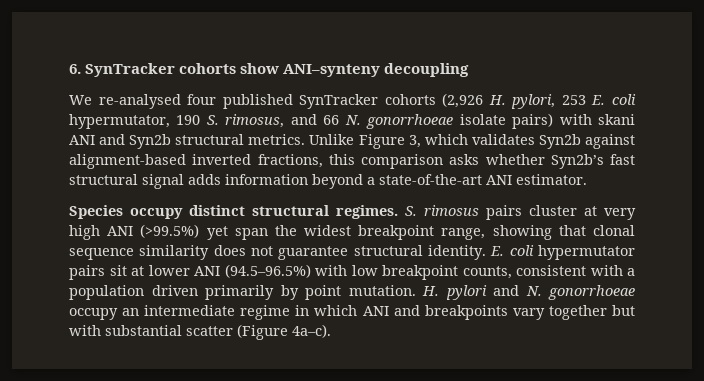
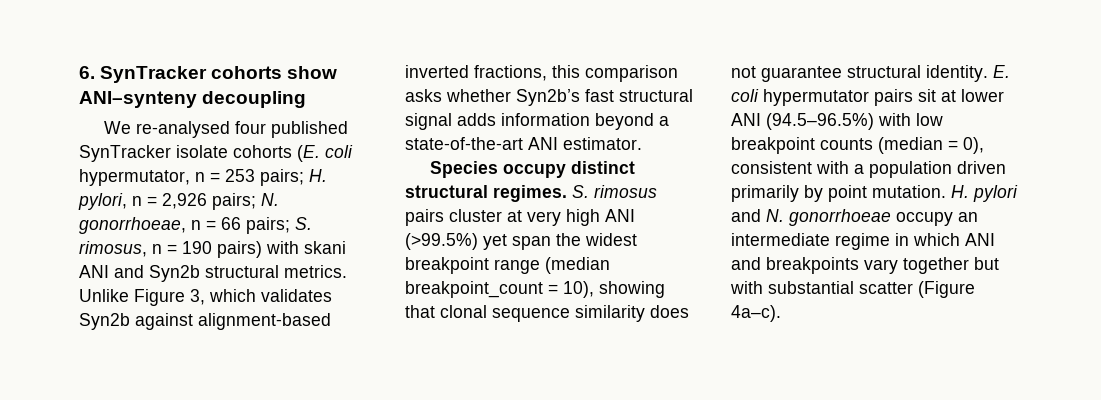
- We re-analysed four published SynTracker cohorts (2,926 H. pylori, 253 E. coli hypermutator, 190 S. rimosus, and 66 N. gonorrhoeae isolate pairs) with skani ANI and Syn2b structural metrics.
+ We re-analysed four published SynTracker isolate cohorts (E. coli hypermutator, n = 253 pairs; H. pylori, n = 2,926 pairs; N. gonorrhoeae, n = 66 pairs; S. rimosus, n = 190 pairs) with skani ANI and Syn2b structural metrics.
- S. rimosus pairs cluster at very high ANI (>99.5%) yet span the widest breakpoint range, showing that clonal sequence similarity does not guarantee structural identity.
+ S. rimosus pairs cluster at very high ANI (>99.5%) yet span the widest breakpoint range (median breakpoint_count = 10), showing that clonal sequence similarity does not guarantee structural identity.
- E. coli hypermutator pairs sit at lower ANI (94.5–96.5%) with low breakpoint counts, consistent with a population driven primarily by point mutation.
+ E. coli hypermutator pairs sit at lower ANI (94.5–96.5%) with low breakpoint counts (median = 0), consistent with a population driven primarily by point mutation.

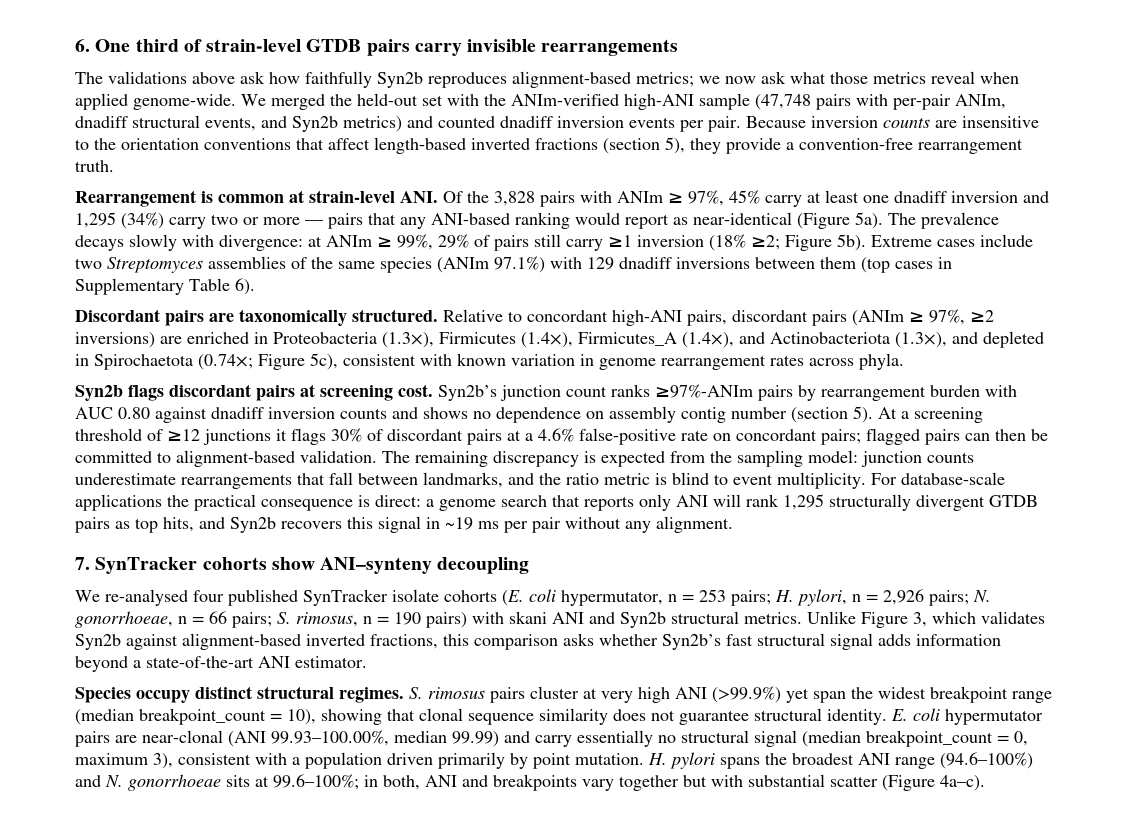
- 6. SynTracker cohorts show ANI–synteny decoupling
+ 6. One third of strain-level GTDB pairs carry invisible rearrangements
+ The validations above ask how faithfully Syn2b reproduces alignment-based metrics; we now ask what those metrics reveal when applied genome-wide. We merged the held-out set with the ANIm-verified high-ANI sample (47,748 pairs with per-pair ANIm, dnadiff structural events, and Syn2b metrics) and counted dnadiff inversion events per pair. Because inversion counts are insensitive to the orientation conventions that affect length-based inverted fractions (section 5), they provide a convention-free rearrangement truth.
+ Rearrangement is common at strain-level ANI. Of the 3,828 pairs with ANIm ≥ 97%, 45% carry at least one dnadiff inversion and 1,295 (34%) carry two or more — pairs that any ANI-based ranking would report as near-identical (Figure 5a). The prevalence decays slowly with divergence: at ANIm ≥ 99%, 29% of pairs still carry ≥1 inversion (18% ≥2; Figure 5b). Extreme cases include two Streptomyces assemblies of the same species (ANIm 97.1%) with 129 dnadiff inversions between them (top cases in Supplementary Table 6).
+ Discordant pairs are taxonomically structured. Relative to concordant high-ANI pairs, discordant pairs (ANIm ≥ 97%, ≥2 inversions) are enriched in Proteobacteria (1.3×), Firmicutes (1.4×), Firmicutes_A (1.4×), and Actinobacteriota (1.3×), and depleted in Spirochaetota (0.74×; Figure 5c), consistent with known variation in genome rearrangement rates across phyla.
+ Syn2b flags discordant pairs at screening cost. Syn2b’s junction count ranks ≥97%-ANIm pairs by rearrangement burden with AUC 0.80 against dnadiff inversion counts and shows no dependence on assembly contig number (section 5). At a screening threshold of ≥12 junctions it flags 30% of discordant pairs at a 4.6% false-positive rate on concordant pairs; flagged pairs can then be committed to alignment-based validation. The remaining discrepancy is expected from the sampling model: junction counts underestimate rearrangements that fall between landmarks, and the ratio metric is blind to event multiplicity. For database-scale applications the practical consequence is direct: a genome search that reports only ANI will rank 1,295 structurally divergent GTDB pairs as top hits, and Syn2b recovers this signal in ~19 ms per pair without any alignment.
+ 7. SynTracker cohorts show ANI–synteny decoupling
- S. rimosus pairs cluster at very high ANI (>99.5%) yet span the widest breakpoint range (median breakpoint_count = 10), showing that clonal sequence similarity does not guarantee structural identity.
+ S. rimosus pairs cluster at very high ANI (>99.9%) yet span the widest breakpoint range (median breakpoint_count = 10), showing that clonal sequence similarity does not guarantee structural identity.
- E. coli hypermutator pairs sit at lower ANI (94.5–96.5%) with low breakpoint counts (median = 0), consistent with a population driven primarily by point mutation.
+ E. coli hypermutator pairs are near-clonal (ANI 99.93–100.00%, median 99.99) and carry essentially no structural signal (median breakpoint_count = 0, maximum 3), consistent with a population driven primarily by point mutation.
- H. pylori and N. gonorrhoeae occupy an intermediate regime in which ANI and breakpoints vary together but with substantial scatter (Figure 4a–c).
+ H. pylori spans the broadest ANI range (94.6–100%) and N. gonorrhoeae sits at 99.6–100%; in both, ANI and breakpoints vary together but with substantial scatter (Figure 4a–c).

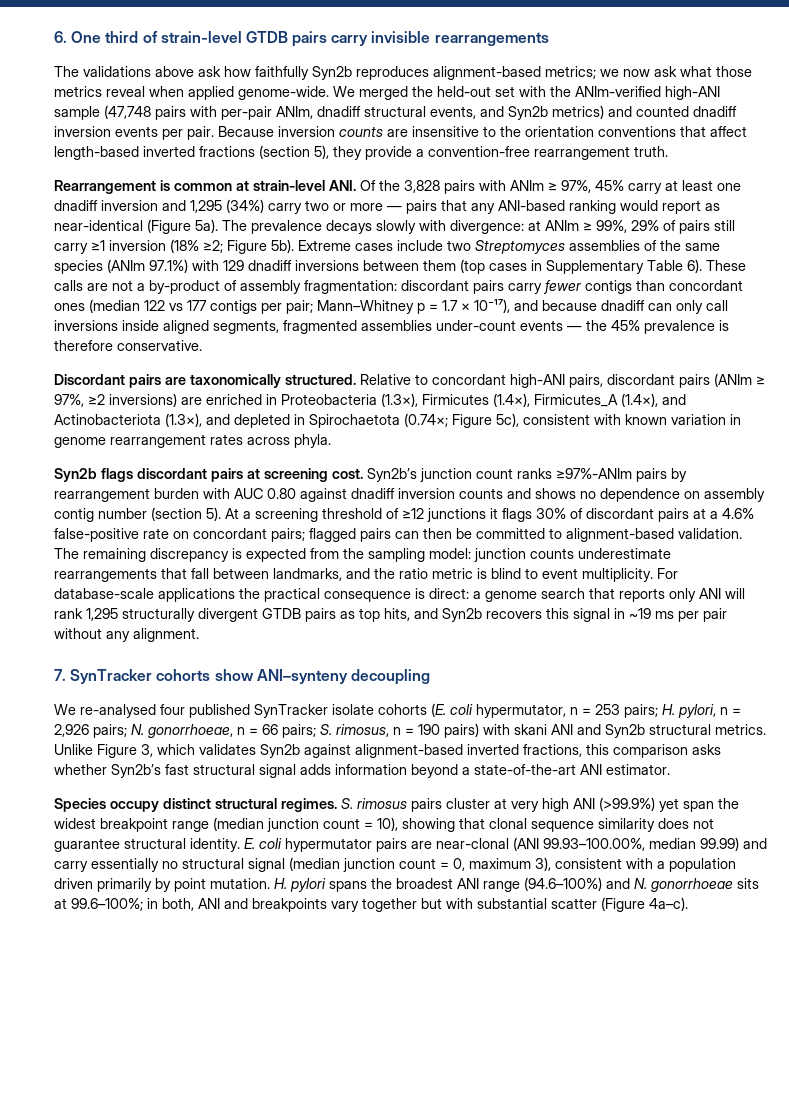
+ These calls are not a by-product of assembly fragmentation: discordant pairs carry fewer contigs than concordant ones (median 122 vs 177 contigs per pair; Mann–Whitney p = 1.7 × 10⁻¹⁷), and because dnadiff can only call inversions inside aligned segments, fragmented assemblies under-count events — the 45% prevalence is therefore conservative.
- S. rimosus pairs cluster at very high ANI (>99.9%) yet span the widest breakpoint range (median breakpoint_count = 10), showing that clonal sequence similarity does not guarantee structural identity.
+ S. rimosus pairs cluster at very high ANI (>99.9%) yet span the widest breakpoint range (median junction count = 10), showing that clonal sequence similarity does not guarantee structural identity.
- E. coli hypermutator pairs are near-clonal (ANI 99.93–100.00%, median 99.99) and carry essentially no structural signal (median breakpoint_count = 0, maximum 3), consistent with a population driven primarily by point mutation.
+ E. coli hypermutator pairs are near-clonal (ANI 99.93–100.00%, median 99.99) and carry essentially no structural signal (median junction count = 0, maximum 3), consistent with a population driven primarily by point mutation.

